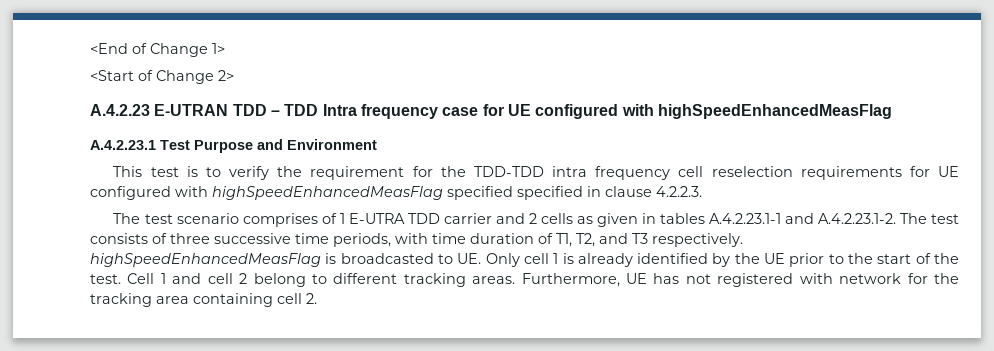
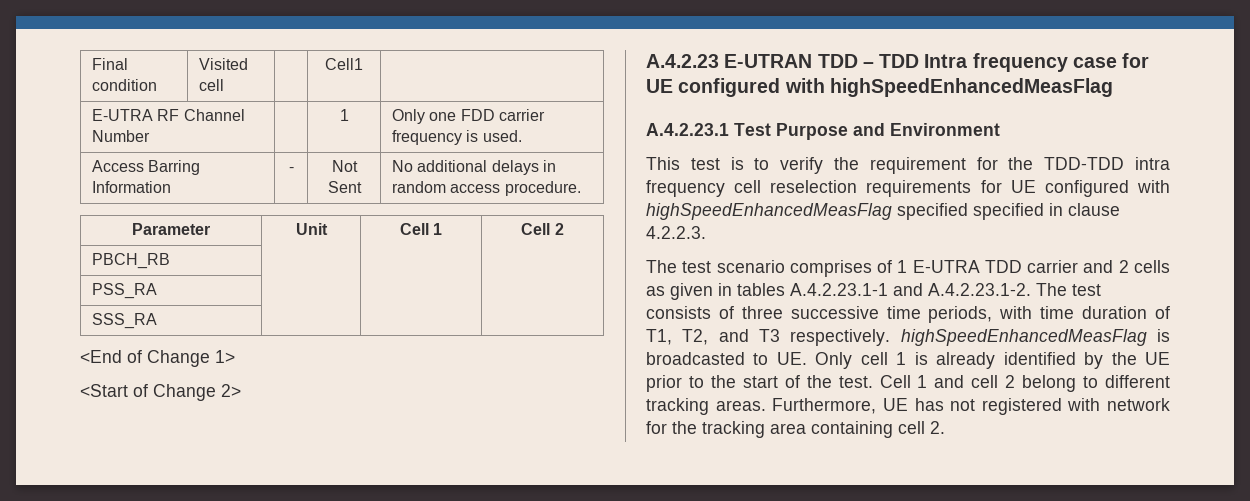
+ Final condition | Visited cell | | Cell1 |
+ E-UTRA RF Channel Number | | 1 | Only one FDD carrier frequency is used.
+ Access Barring Information | - | Not Sent | No additional delays in random access procedure.
+ Parameter | Unit | Cell 1 | Cell 2
+ PBCH_RB | | |
+ PSS_RA | | |
+ SSS_RA | | |

